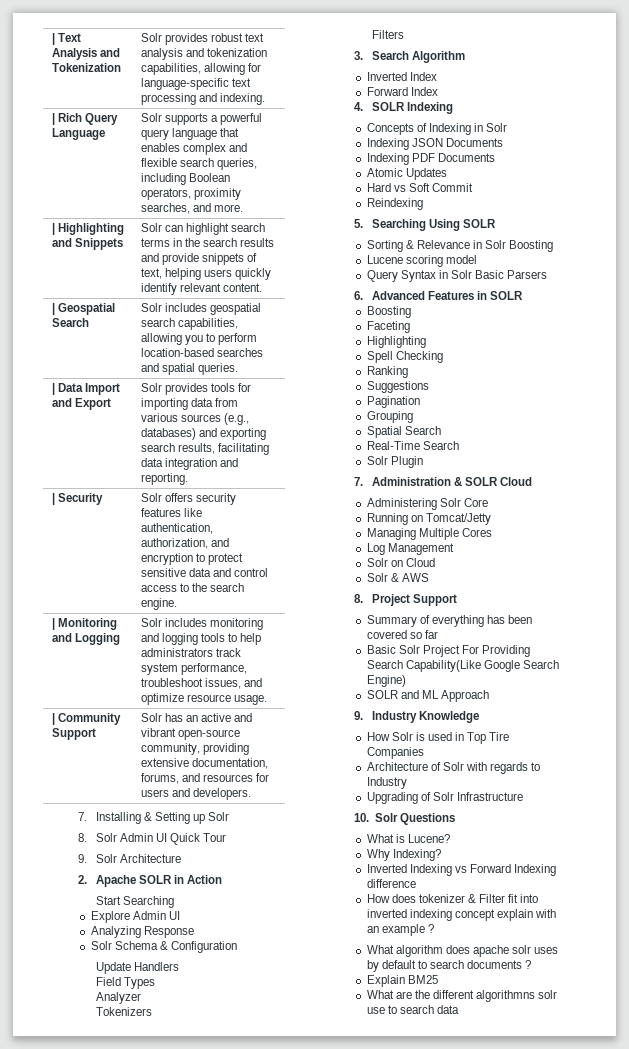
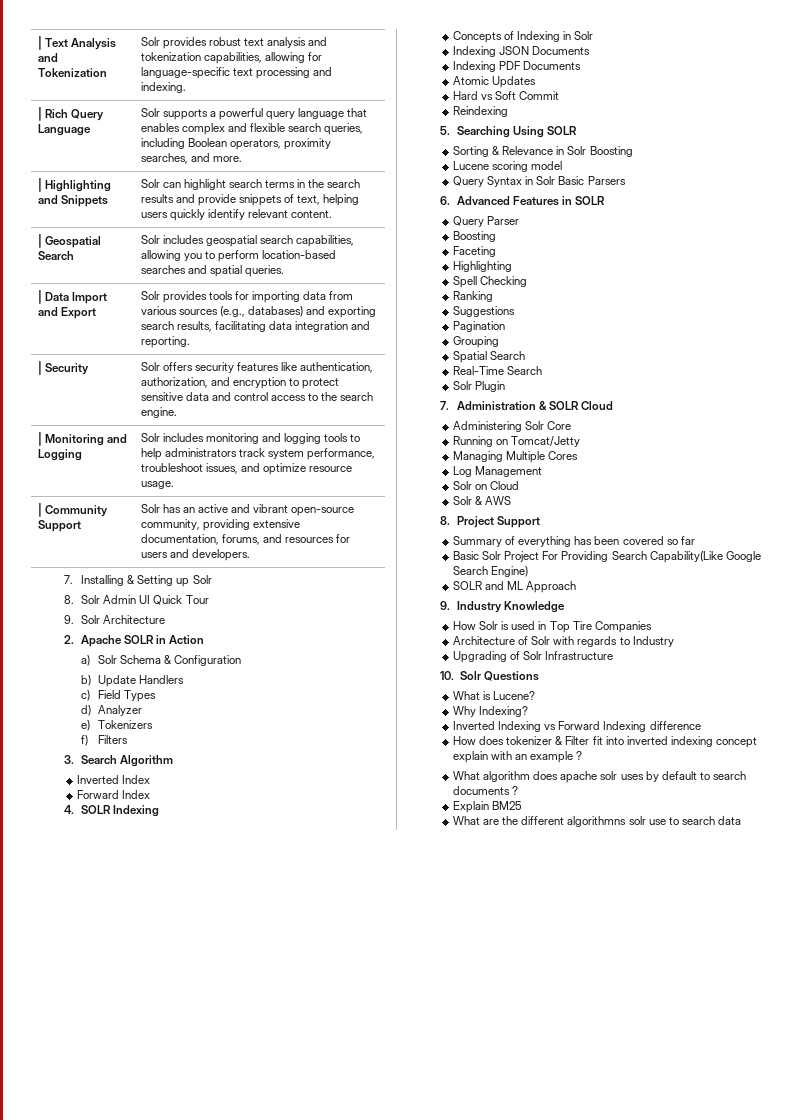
- Start Searching
- Explore Admin UI
- Analyzing Response
- Solr Schema & Configuration
+ a) Solr Schema & Configuration
- Update Handlers
+ b) Update Handlers
- Field Types
+ c) Field Types
- Analyzer
+ d) Analyzer
- Tokenizers
+ e) Tokenizers
- Filters
+ f) Filters
+ Query Parser

